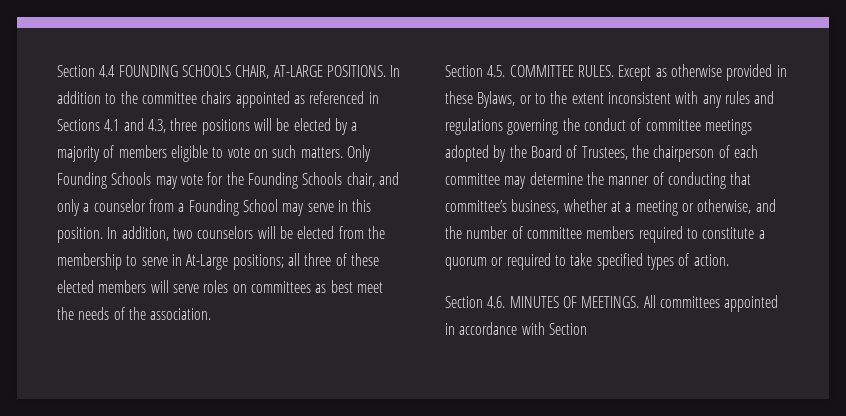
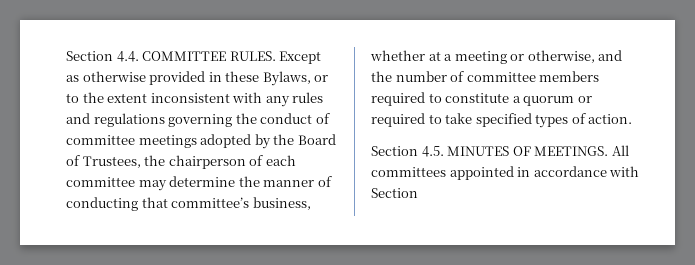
- Section 4.4 FOUNDING SCHOOLS CHAIR, AT-LARGE POSITIONS. In addition to the committee chairs appointed as referenced in Sections 4.1 and 4.3, three positions will be elected by a majority of members eligible to vote on such matters. Only Founding Schools may vote for the Founding Schools chair, and only a counselor from a Founding School may serve in this position. In addition, two counselors will be elected from the membership to serve in At-Large positions; all three of these elected members will serve roles on committees as best meet the needs of the association.
- Section 4.5. COMMITTEE RULES.
+ Section 4.4. COMMITTEE RULES.
- Section 4.6. MINUTES OF MEETINGS.
+ Section 4.5. MINUTES OF MEETINGS.

